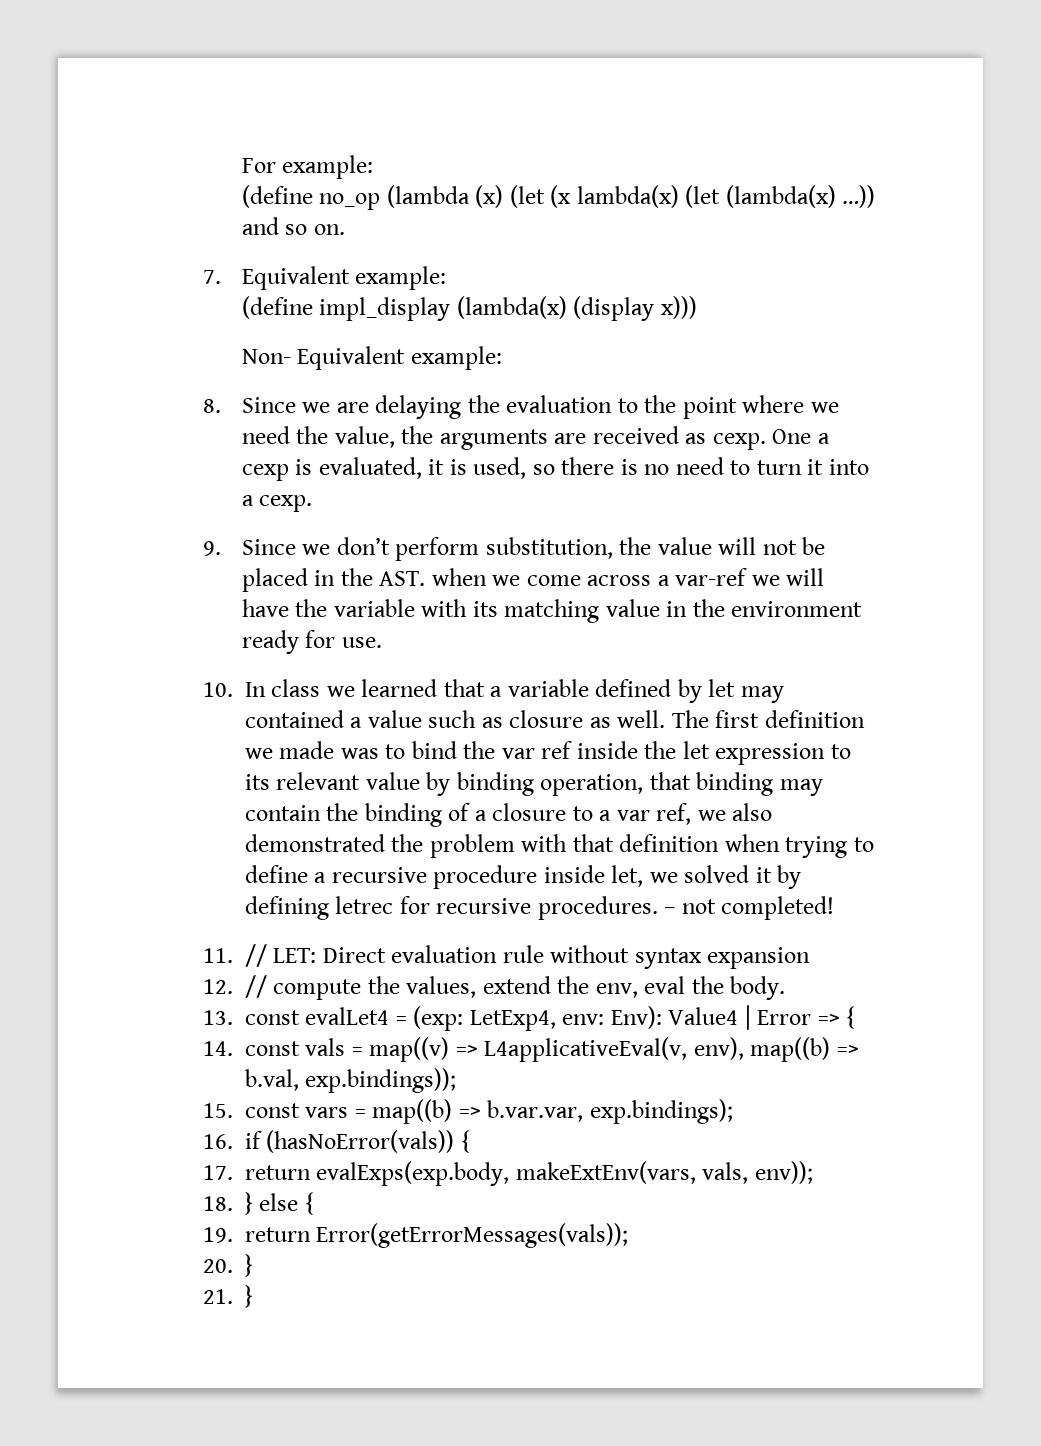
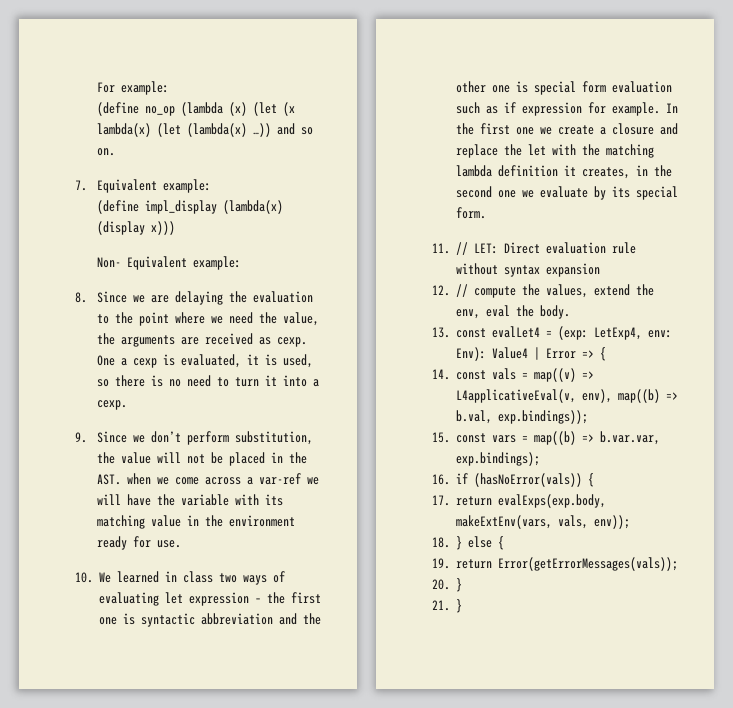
- 10. In class we learned that a variable defined by let may contained a value such as closure as well. The first definition we made was to bind the var ref inside the let expression to its relevant value by binding operation, that binding may contain the binding of a closure to a var ref, we also demonstrated the problem with that definition when trying to define a recursive procedure inside let, we solved it by defining letrec for recursive procedures. – not completed!
+ 10. We learned in class two ways of evaluating let expression – the first one is syntactic abbreviation and the other one is special form evaluation such as if expression for example. In the first one we create a closure and replace the let with the matching lambda definition it creates, in the second one we evaluate by its special form.

